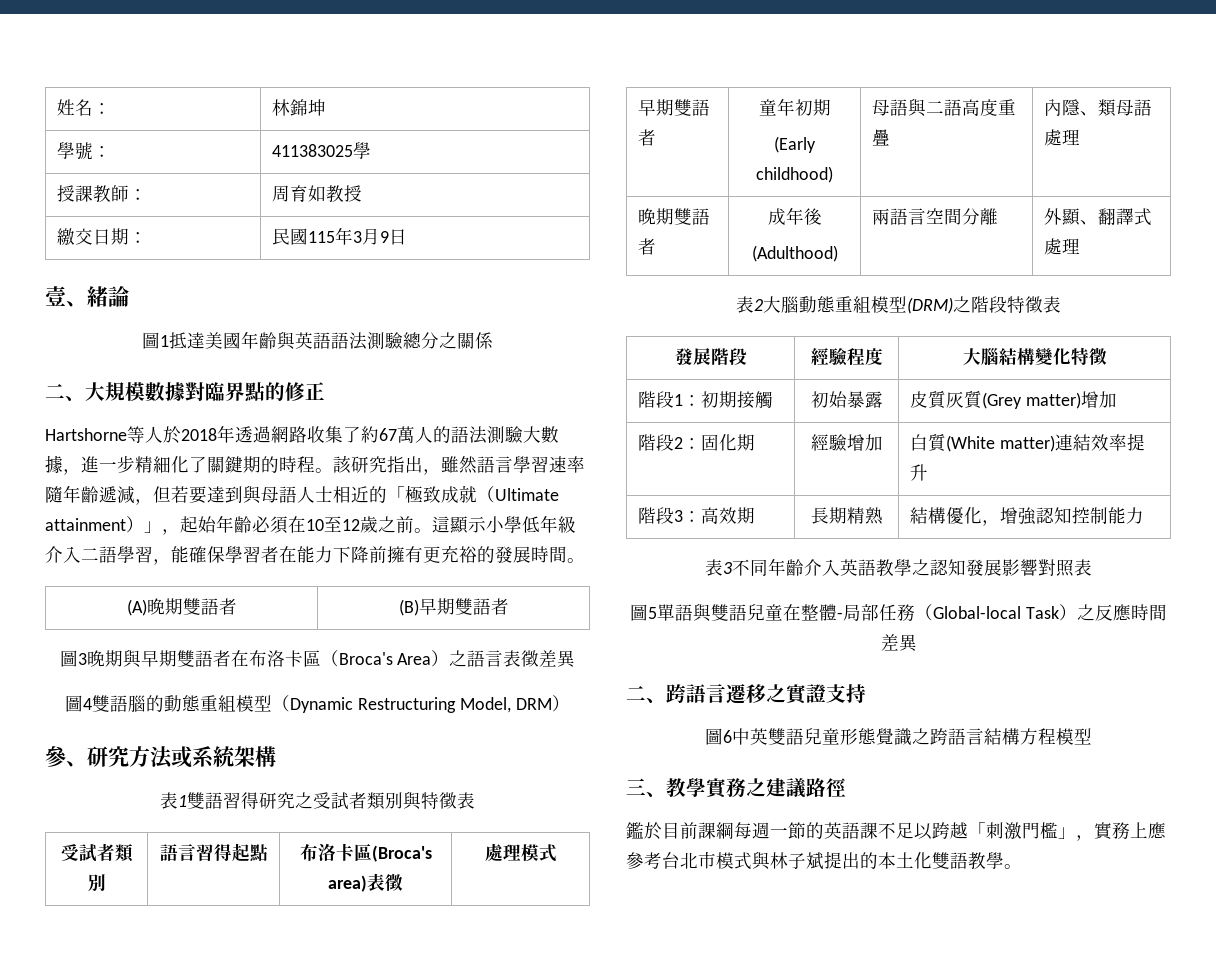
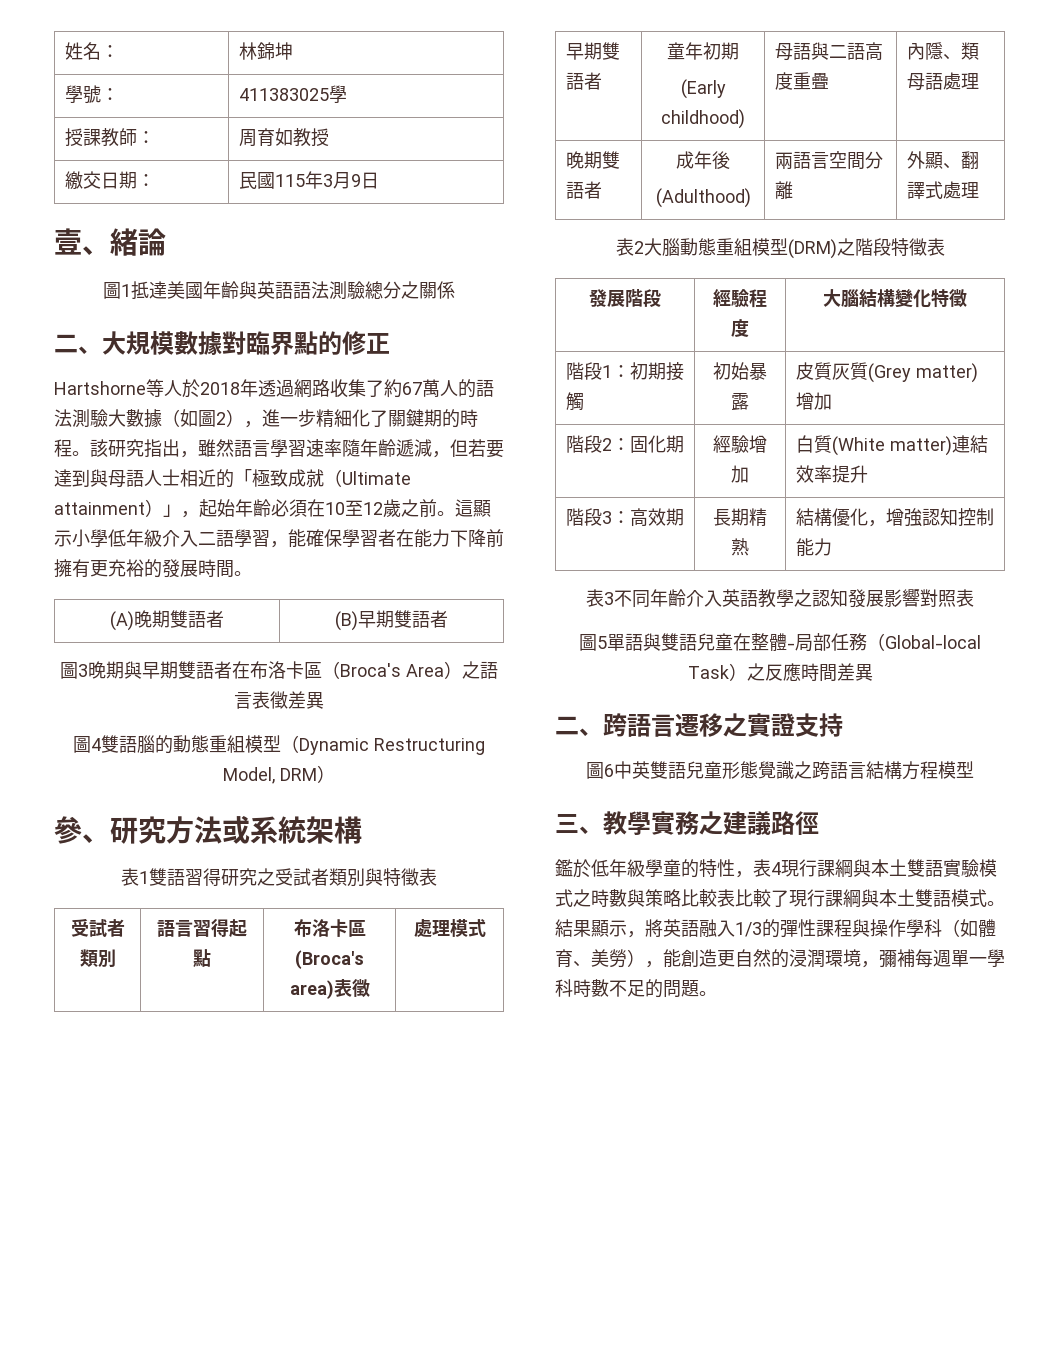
- Hartshorne等人於2018年透過網路收集了約67萬人的語法測驗大數據，進一步精細化了關鍵期的時程。
+ Hartshorne等人於2018年透過網路收集了約67萬人的語法測驗大數據（如圖2），進一步精細化了關鍵期的時程。
- 鑑於目前課綱每週一節的英語課不足以跨越「刺激門檻」，實務上應參考台北市模式與林子斌提出的本土化雙語教學。
+ 鑑於低年級學童的特性，表4現行課綱與本土雙語實驗模式之時數與策略比較表比較了現行課綱與本土雙語模式。結果顯示，將英語融入1/3的彈性課程與操作學科（如體育、美勞），能創造更自然的浸潤環境，彌補每週單一學科時數不足的問題。

